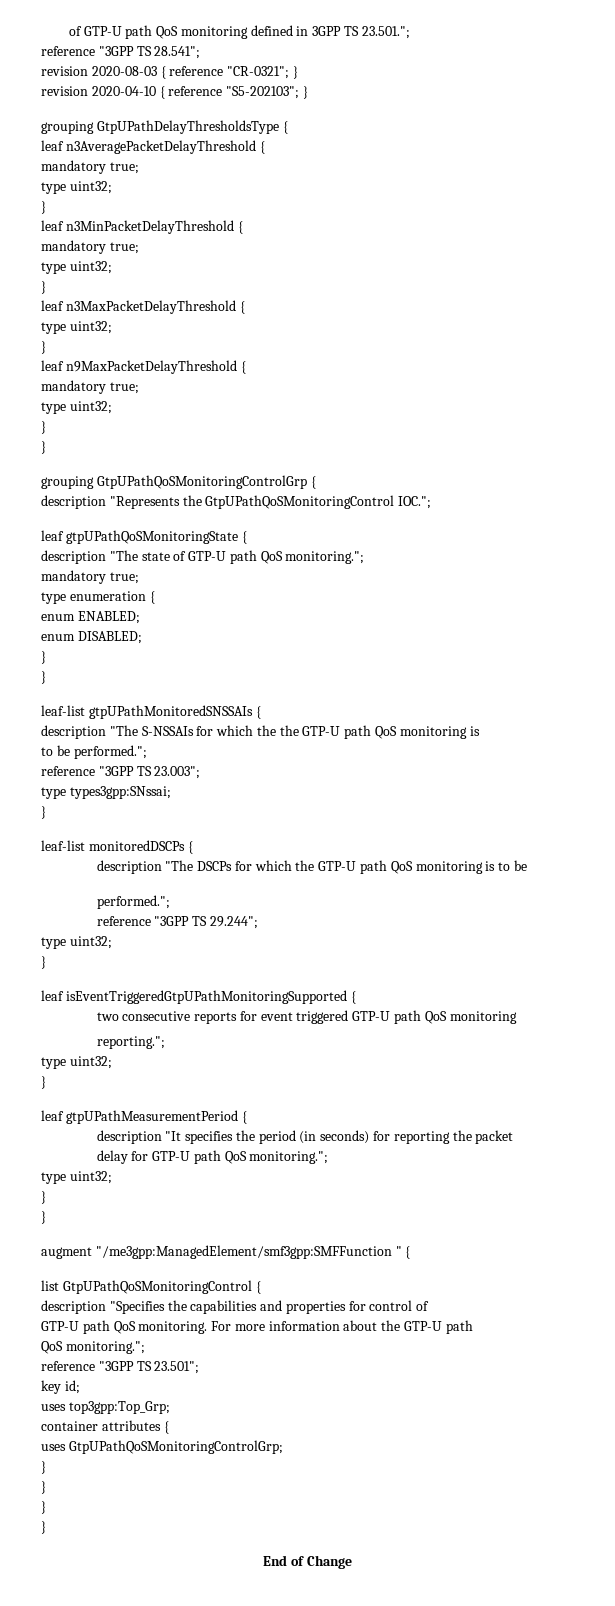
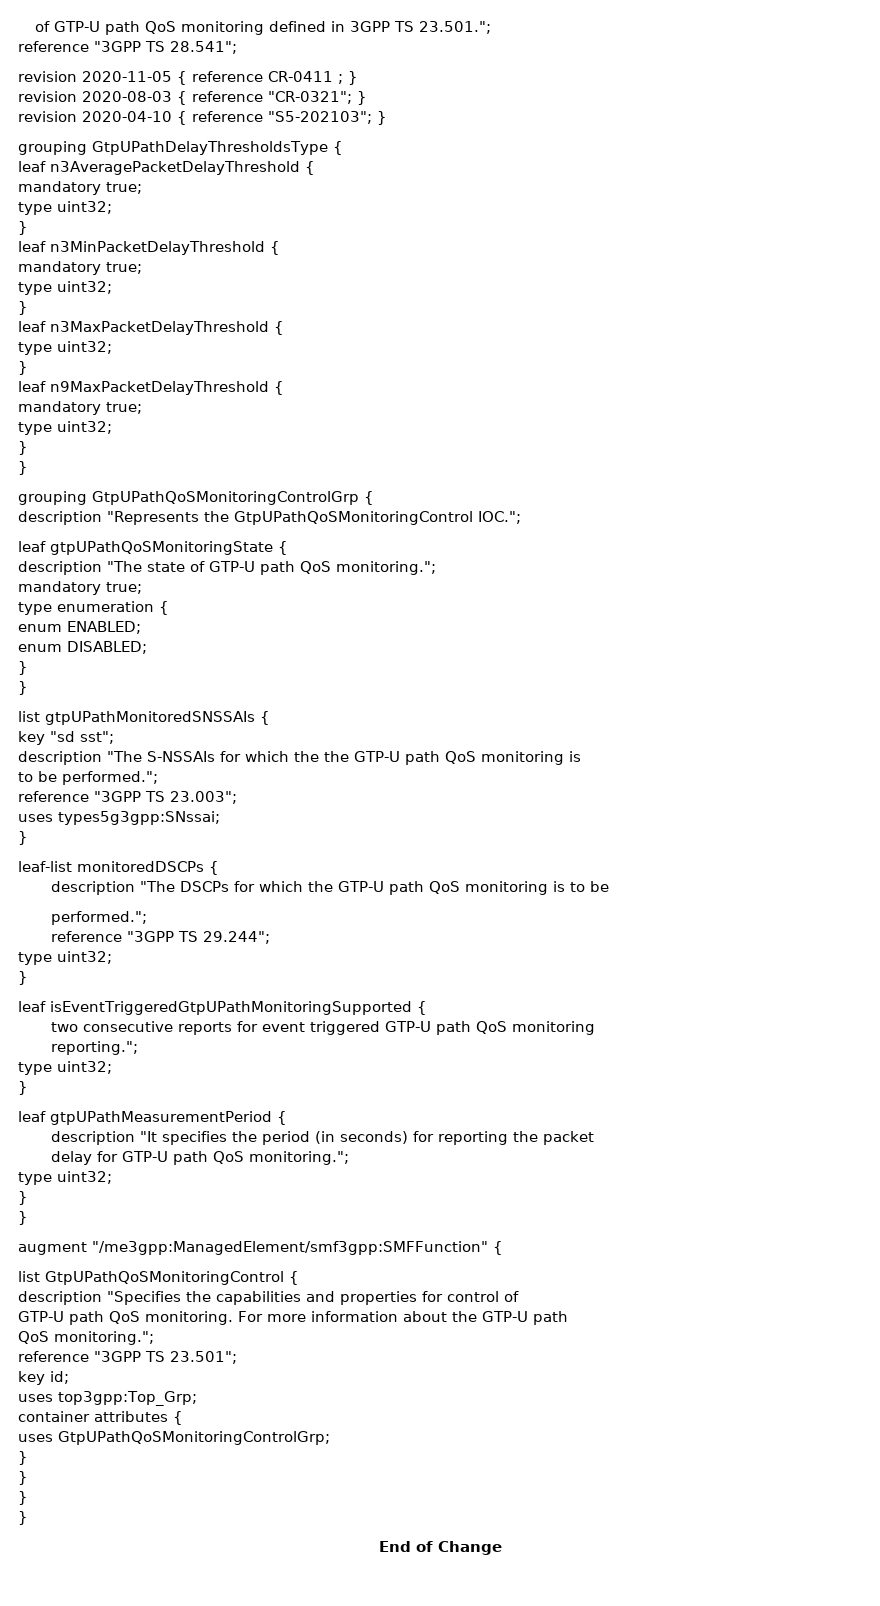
+ revision 2020-11-05 { reference CR-0411 ; }
- leaf-list gtpUPathMonitoredSNSSAIs {
+ list gtpUPathMonitoredSNSSAIs {
+ key "sd sst";
- type types3gpp:SNssai;
+ uses types5g3gpp:SNssai;
- augment "/me3gpp:ManagedElement/smf3gpp:SMFFunction " {
+ augment "/me3gpp:ManagedElement/smf3gpp:SMFFunction" {

